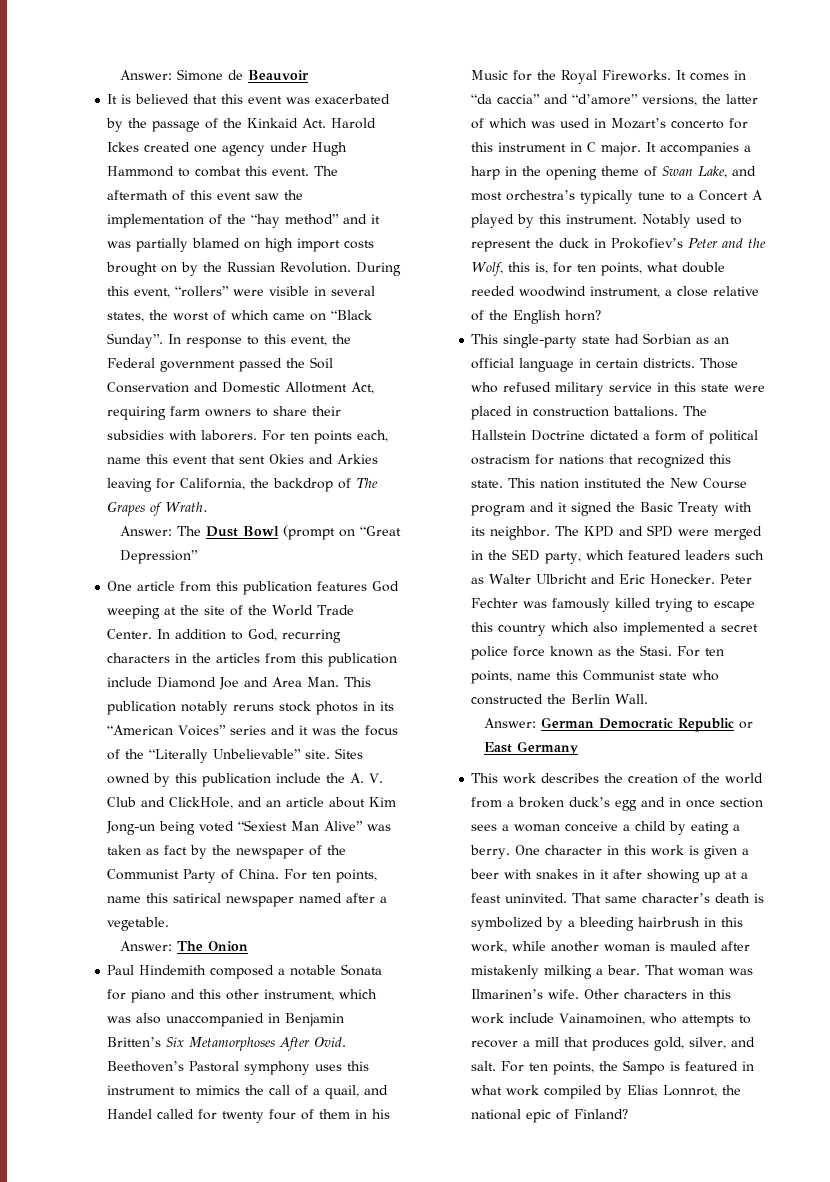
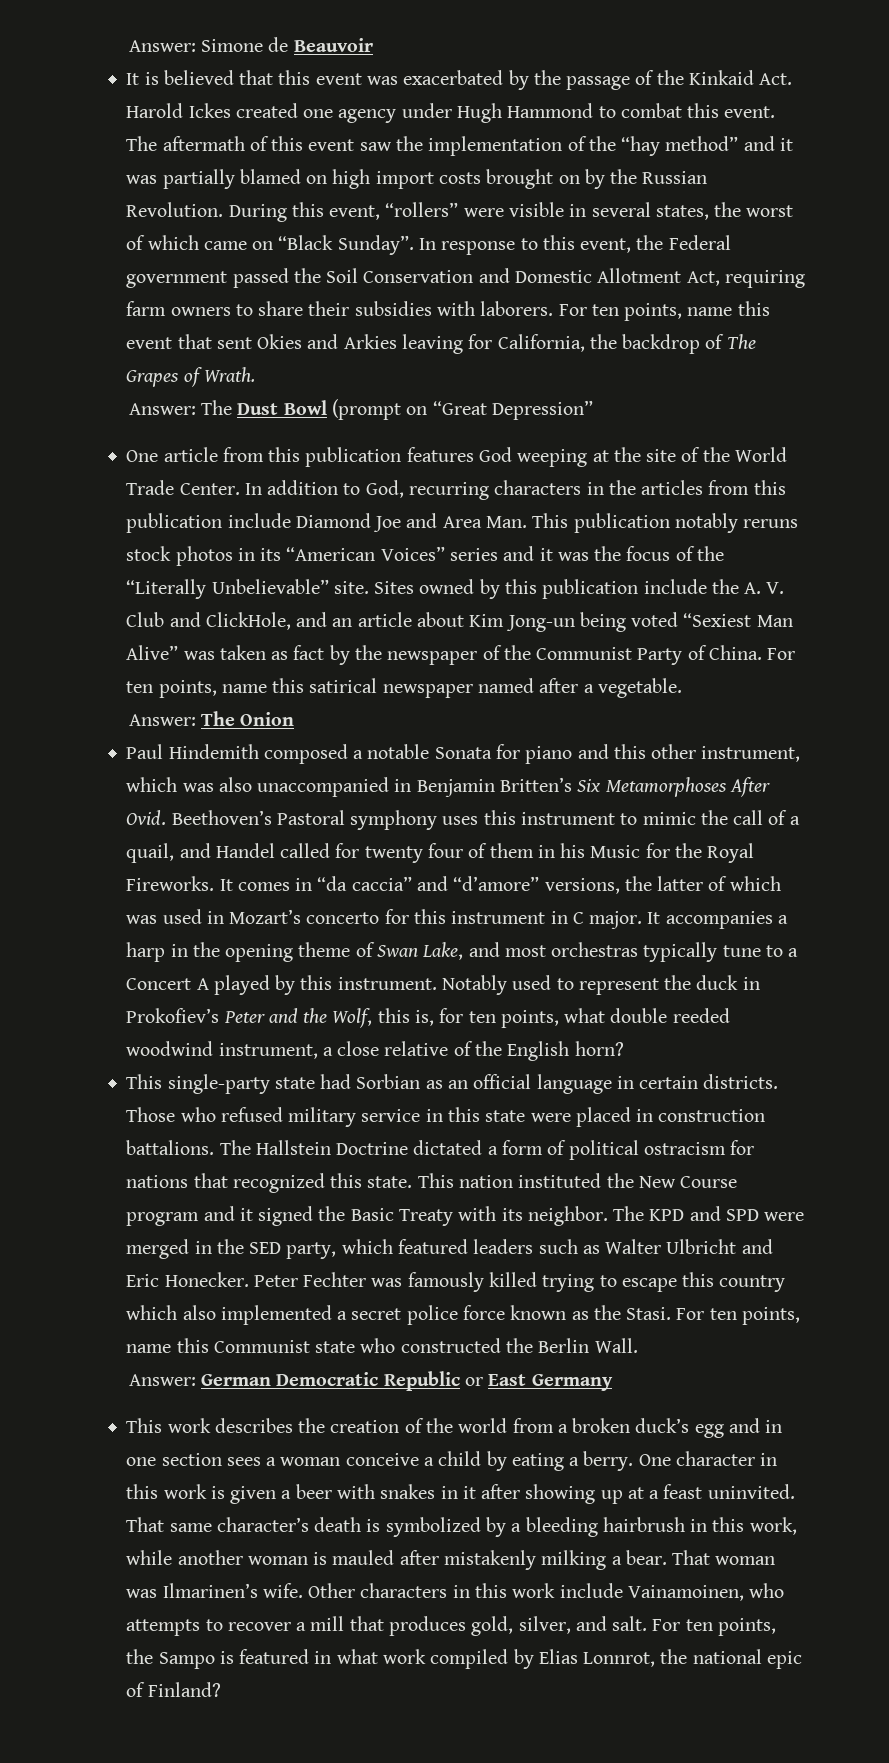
- For ten points each, name this event that sent Okies and Arkies leaving for California, the backdrop of The Grapes of Wrath.
+ For ten points, name this event that sent Okies and Arkies leaving for California, the backdrop of The Grapes of Wrath.
- Beethoven’s Pastoral symphony uses this instrument to mimics the call of a quail, and Handel called for twenty four of them in his Music for the Royal Fireworks.
+ Beethoven’s Pastoral symphony uses this instrument to mimic the call of a quail, and Handel called for twenty four of them in his Music for the Royal Fireworks.
- It accompanies a harp in the opening theme of Swan Lake, and most orchestra’s typically tune to a Concert A played by this instrument.
+ It accompanies a harp in the opening theme of Swan Lake, and most orchestras typically tune to a Concert A played by this instrument.
- This work describes the creation of the world from a broken duck’s egg and in once section sees a woman conceive a child by eating a berry.
+ This work describes the creation of the world from a broken duck’s egg and in one section sees a woman conceive a child by eating a berry.

